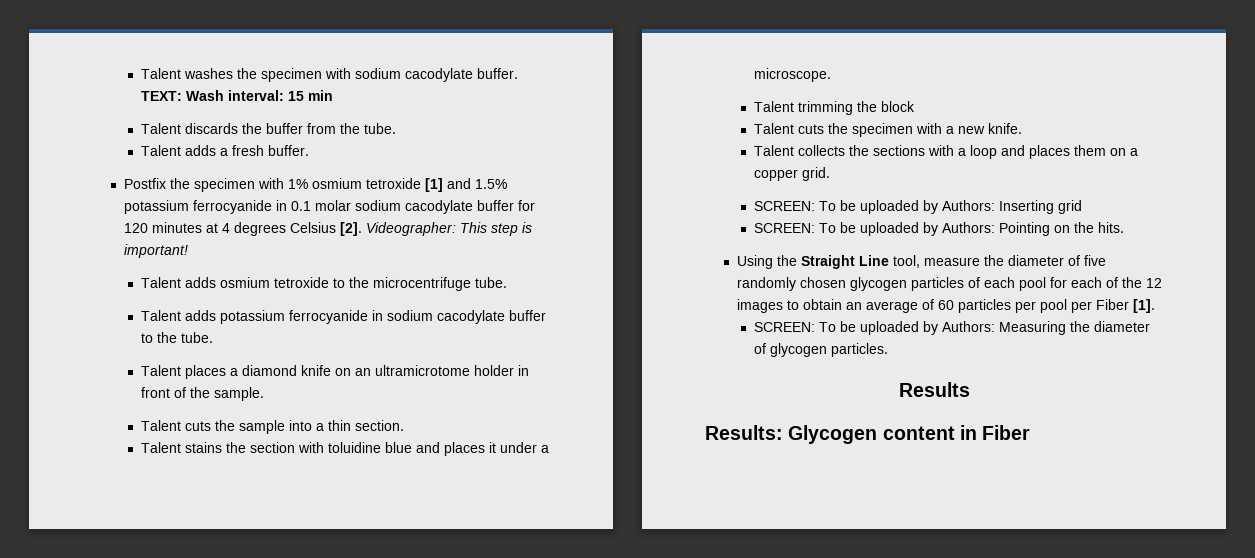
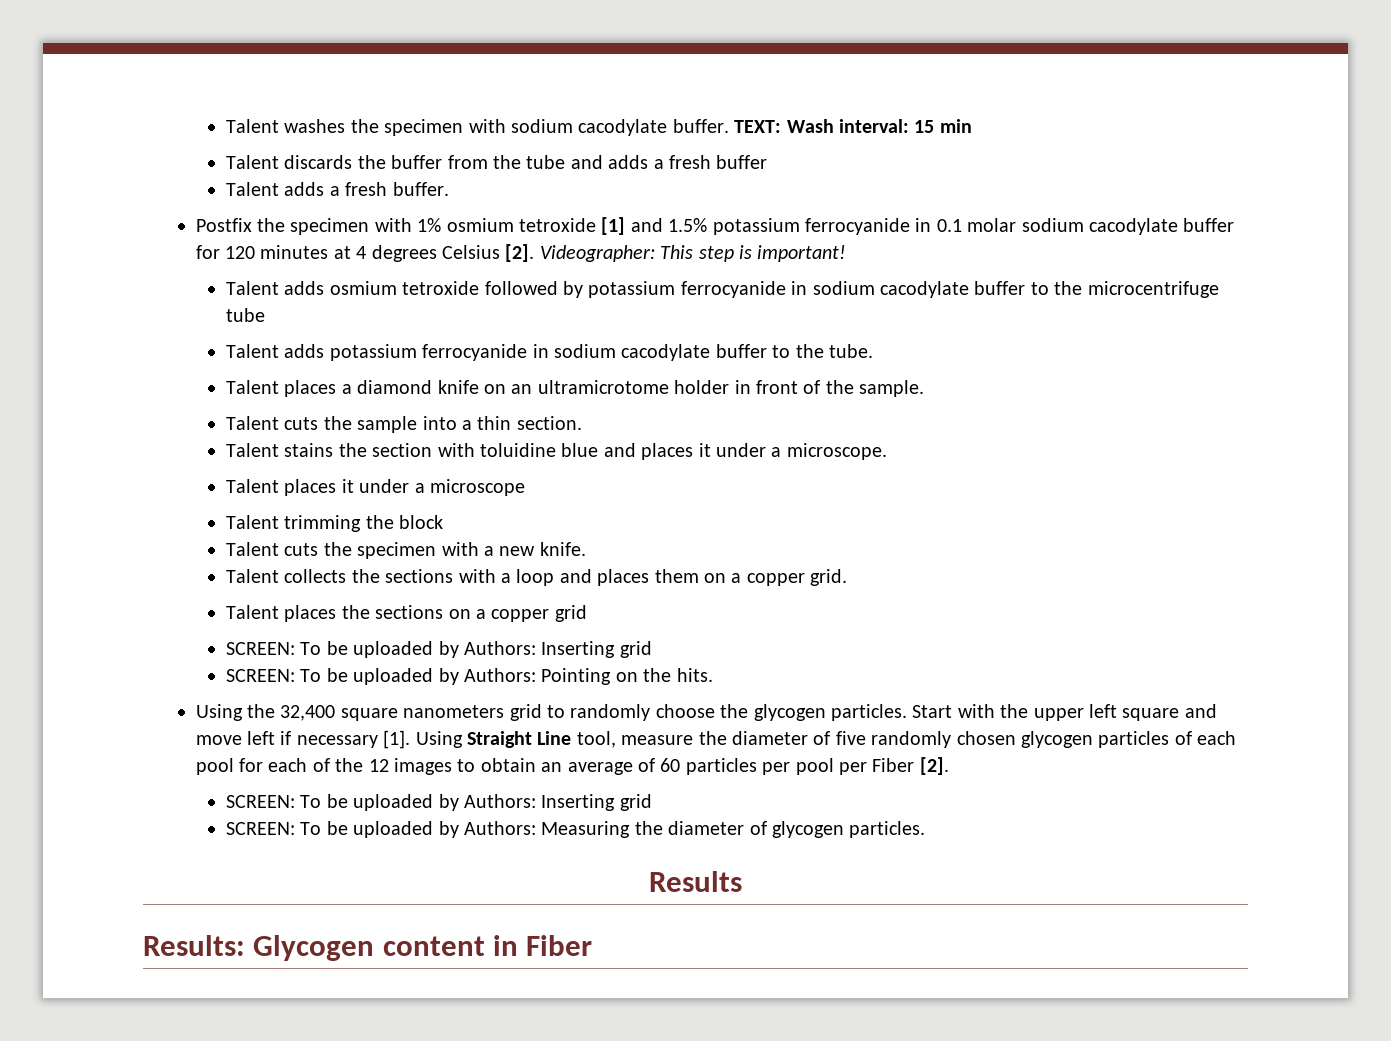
- Talent discards the buffer from the tube.
+ Talent discards the buffer from the tube and adds a fresh buffer
- Talent adds osmium tetroxide to the microcentrifuge tube.
+ Talent adds osmium tetroxide followed by potassium ferrocyanide in sodium cacodylate buffer to the microcentrifuge tube
+ Talent places it under a microscope
+ Talent places the sections on a copper grid
- Using the Straight Line tool, measure the diameter of five randomly chosen glycogen particles of each pool for each of the 12 images to obtain an average of 60 particles per pool per Fiber [1].
+ Using the 32,400 square nanometers grid to randomly choose the glycogen particles. Start with the upper left square and move left if necessary [1]. Using Straight Line tool, measure the diameter of five randomly chosen glycogen particles of each pool for each of the 12 images to obtain an average of 60 particles per pool per Fiber [2].
+ SCREEN: To be uploaded by Authors: Inserting grid

